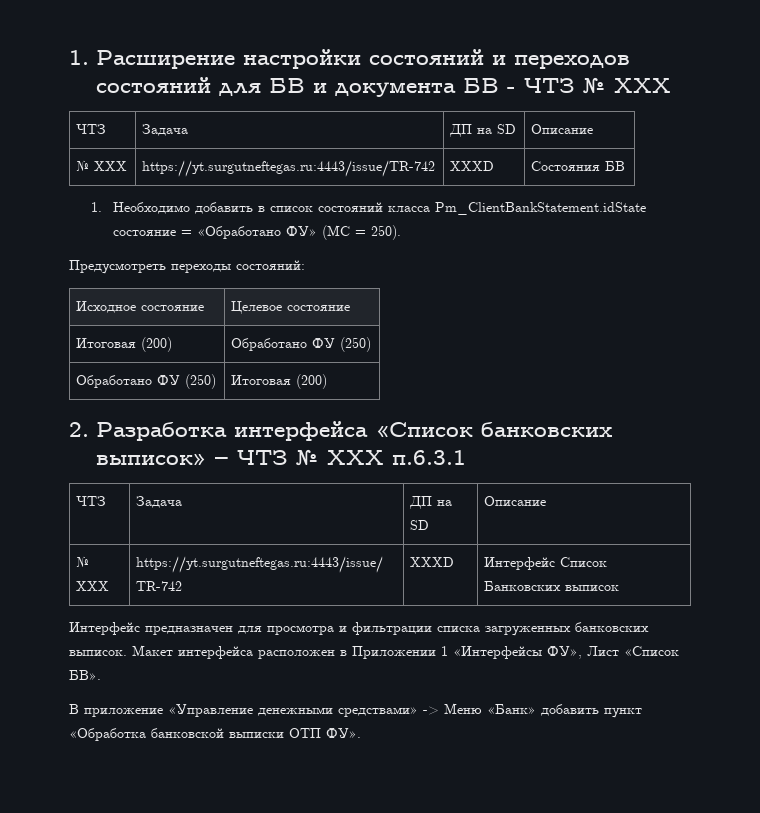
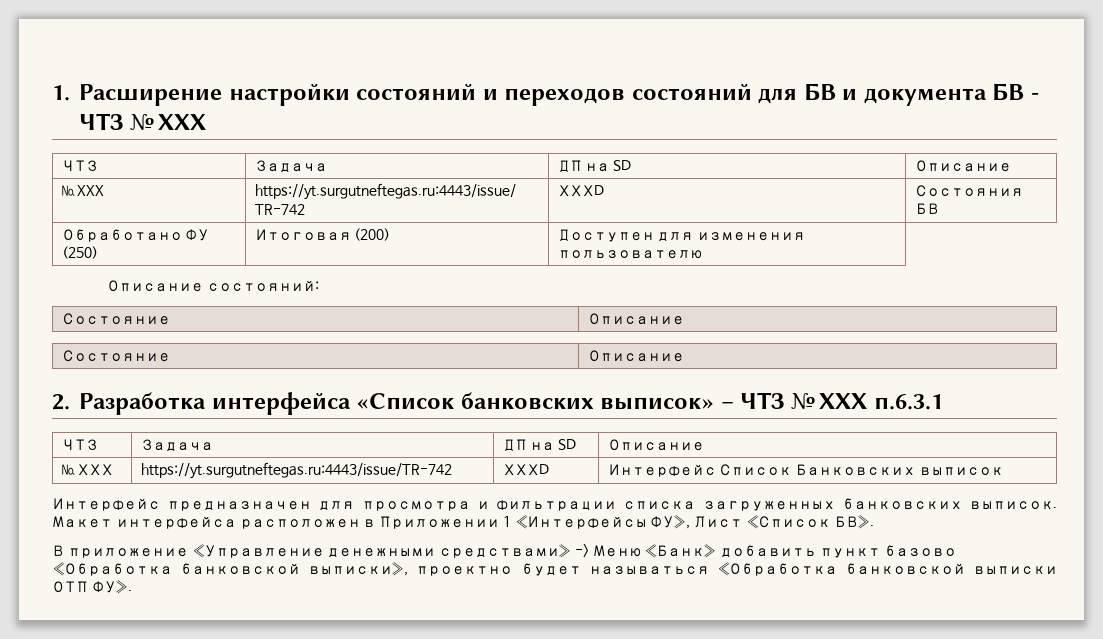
- 1. Необходимо добавить в список состояний класса Pm_ClientBankStatement.idState состояние = «Обработано ФУ» (MC = 250).
- Предусмотреть переходы состояний:
- Исходное состояние | Целевое состояние
- Итоговая (200) | Обработано ФУ (250)
- Обработано ФУ (250) | Итоговая (200)
+ Обработано ФУ (250) | Итоговая (200) | Доступен для изменения пользователю
+ Описание состояний:
+ Состояние | Описание
+ Состояние | Описание
- В приложение «Управление денежными средствами» -> Меню «Банк» добавить пункт «Обработка банковской выписки ОТП ФУ».
+ В приложение «Управление денежными средствами» -> Меню «Банк» добавить пункт базово «Обработка банковской выписки», проектно будет называться «Обработка банковской выписки ОТП ФУ».

